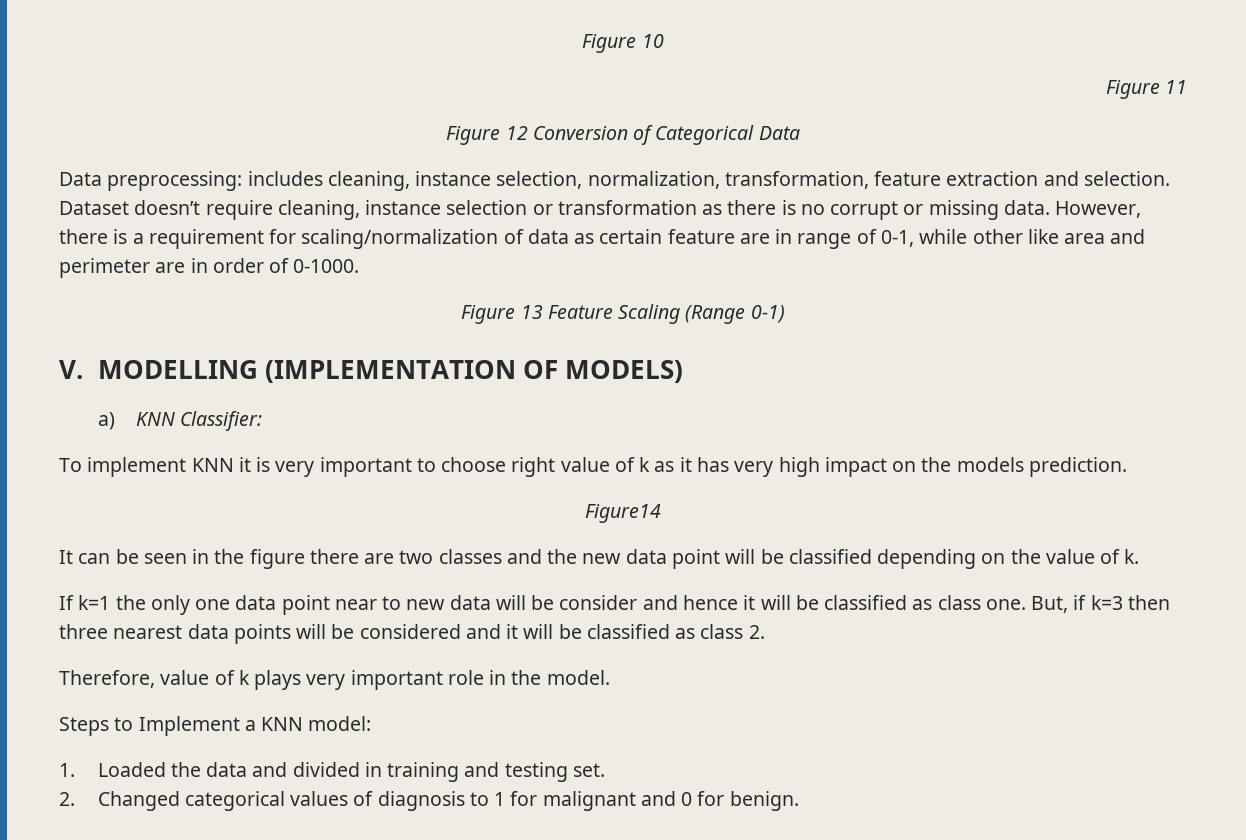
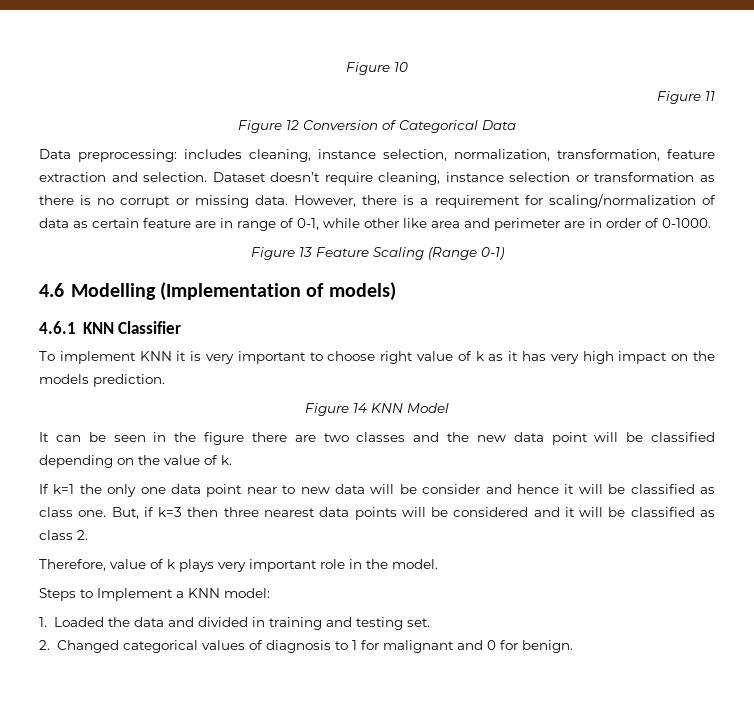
- V. MODELLING (IMPLEMENTATION OF MODELS)
- a) KNN Classifier:
+ 4.6 Modelling (Implementation of models)
+ 4.6.1 KNN Classifier
- Figure14
+ Figure 14 KNN Model

